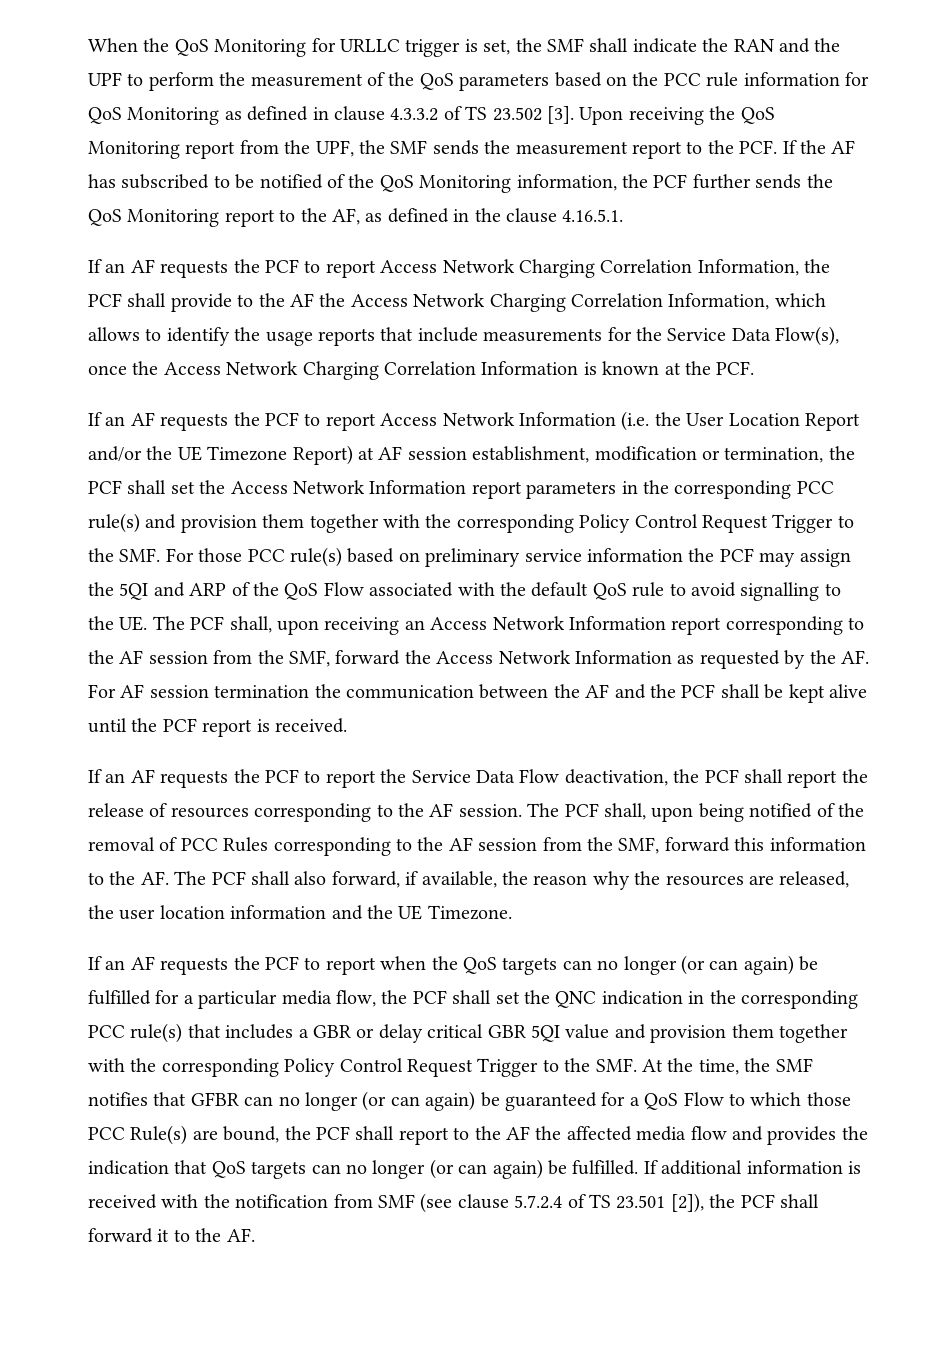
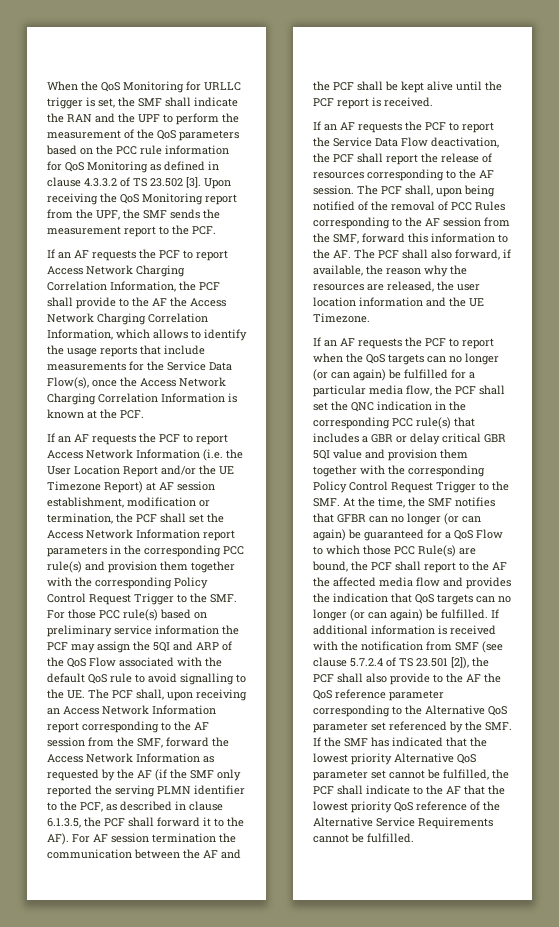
- Upon receiving the QoS Monitoring report from the UPF, the SMF sends the measurement report to the PCF. If the AF has subscribed to be notified of the QoS Monitoring information, the PCF further sends the QoS Monitoring report to the AF, as defined in the clause 4.16.5.1.
+ Upon receiving the QoS Monitoring report from the UPF, the SMF sends the measurement report to the PCF.
- If an AF requests the PCF to report Access Network Information (i.e. the User Location Report and/or the UE Timezone Report) at AF session establishment, modification or termination, the PCF shall set the Access Network Information report parameters in the corresponding PCC rule(s) and provision them together with the corresponding Policy Control Request Trigger to the SMF. For those PCC rule(s) based on preliminary service information the PCF may assign the 5QI and ARP of the QoS Flow associated with the default QoS rule to avoid signalling to the UE. The PCF shall, upon receiving an Access Network Information report corresponding to the AF session from the SMF, forward the Access Network Information as requested by the AF. For AF session termination the communication between the AF and the PCF shall be kept alive until the PCF report is received.
+ If an AF requests the PCF to report Access Network Information (i.e. the User Location Report and/or the UE Timezone Report) at AF session establishment, modification or termination, the PCF shall set the Access Network Information report parameters in the corresponding PCC rule(s) and provision them together with the corresponding Policy Control Request Trigger to the SMF. For those PCC rule(s) based on preliminary service information the PCF may assign the 5QI and ARP of the QoS Flow associated with the default QoS rule to avoid signalling to the UE. The PCF shall, upon receiving an Access Network Information report corresponding to the AF session from the SMF, forward the Access Network Information as requested by the AF (if the SMF only reported the serving PLMN identifier to the PCF, as described in clause 6.1.3.5, the PCF shall forward it to the AF). For AF session termination the communication between the AF and the PCF shall be kept alive until the PCF report is received.
- If additional information is received with the notification from SMF (see clause 5.7.2.4 of TS 23.501 [2]), the PCF shall forward it to the AF.
+ If additional information is received with the notification from SMF (see clause 5.7.2.4 of TS 23.501 [2]), the PCF shall also provide to the AF the QoS reference parameter corresponding to the Alternative QoS parameter set referenced by the SMF. If the SMF has indicated that the lowest priority Alternative QoS parameter set cannot be fulfilled, the PCF shall indicate to the AF that the lowest priority QoS reference of the Alternative Service Requirements cannot be fulfilled.

